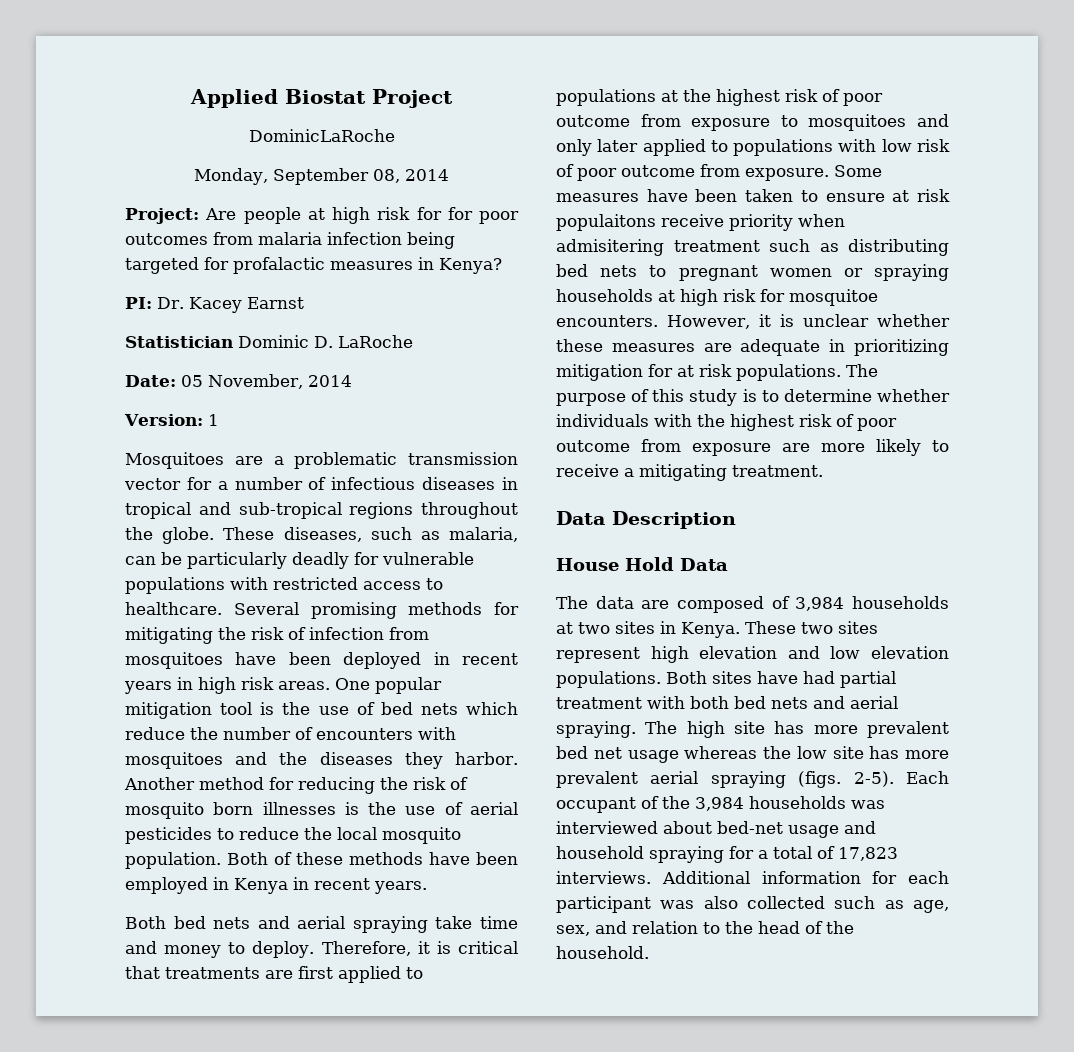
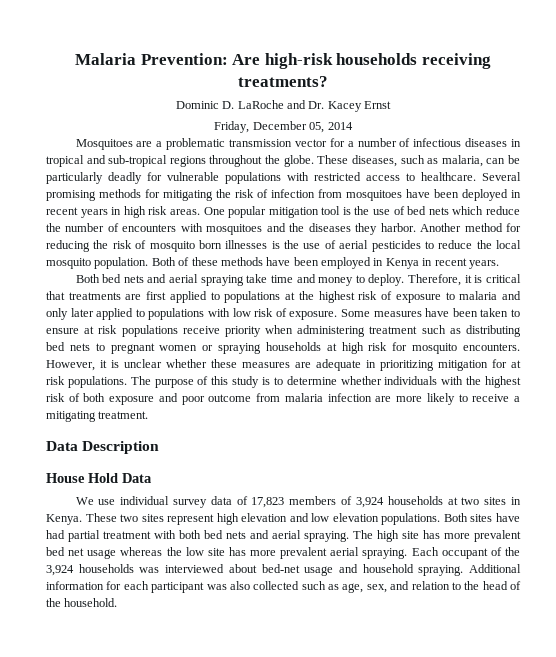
- Applied Biostat Project
- DominicLaRoche
- Monday, September 08, 2014
- Project: Are people at high risk for for poor outcomes from malaria infection being targeted for profalactic measures in Kenya?
- PI: Dr. Kacey Earnst
- Statistician Dominic D. LaRoche
- Date: 05 November, 2014
- Version: 1
+ Malaria Prevention: Are high-risk households receiving treatments?
+ Dominic D. LaRoche and Dr. Kacey Ernst
+ Friday, December 05, 2014
- Therefore, it is critical that treatments are first applied to populations at the highest risk of poor outcome from exposure to mosquitoes and only later applied to populations with low risk of poor outcome from exposure.
+ Therefore, it is critical that treatments are first applied to populations at the highest risk of exposure to malaria and only later applied to populations with low risk of exposure.
- Some measures have been taken to ensure at risk populaitons receive priority when admisitering treatment such as distributing bed nets to pregnant women or spraying households at high risk for mosquitoe encounters.
+ Some measures have been taken to ensure at risk populations receive priority when administering treatment such as distributing bed nets to pregnant women or spraying households at high risk for mosquito encounters.
- The purpose of this study is to determine whether individuals with the highest risk of poor outcome from exposure are more likely to receive a mitigating treatment.
+ The purpose of this study is to determine whether individuals with the highest risk of both exposure and poor outcome from malaria infection are more likely to receive a mitigating treatment.
- The data are composed of 3,984 households at two sites in Kenya.
+ We use individual survey data of 17,823 members of 3,924 households at two sites in Kenya.
- The high site has more prevalent bed net usage whereas the low site has more prevalent aerial spraying (figs. 2-5).
+ The high site has more prevalent bed net usage whereas the low site has more prevalent aerial spraying.
- Each occupant of the 3,984 households was interviewed about bed-net usage and household spraying for a total of 17,823 interviews.
+ Each occupant of the 3,924 households was interviewed about bed-net usage and household spraying.

